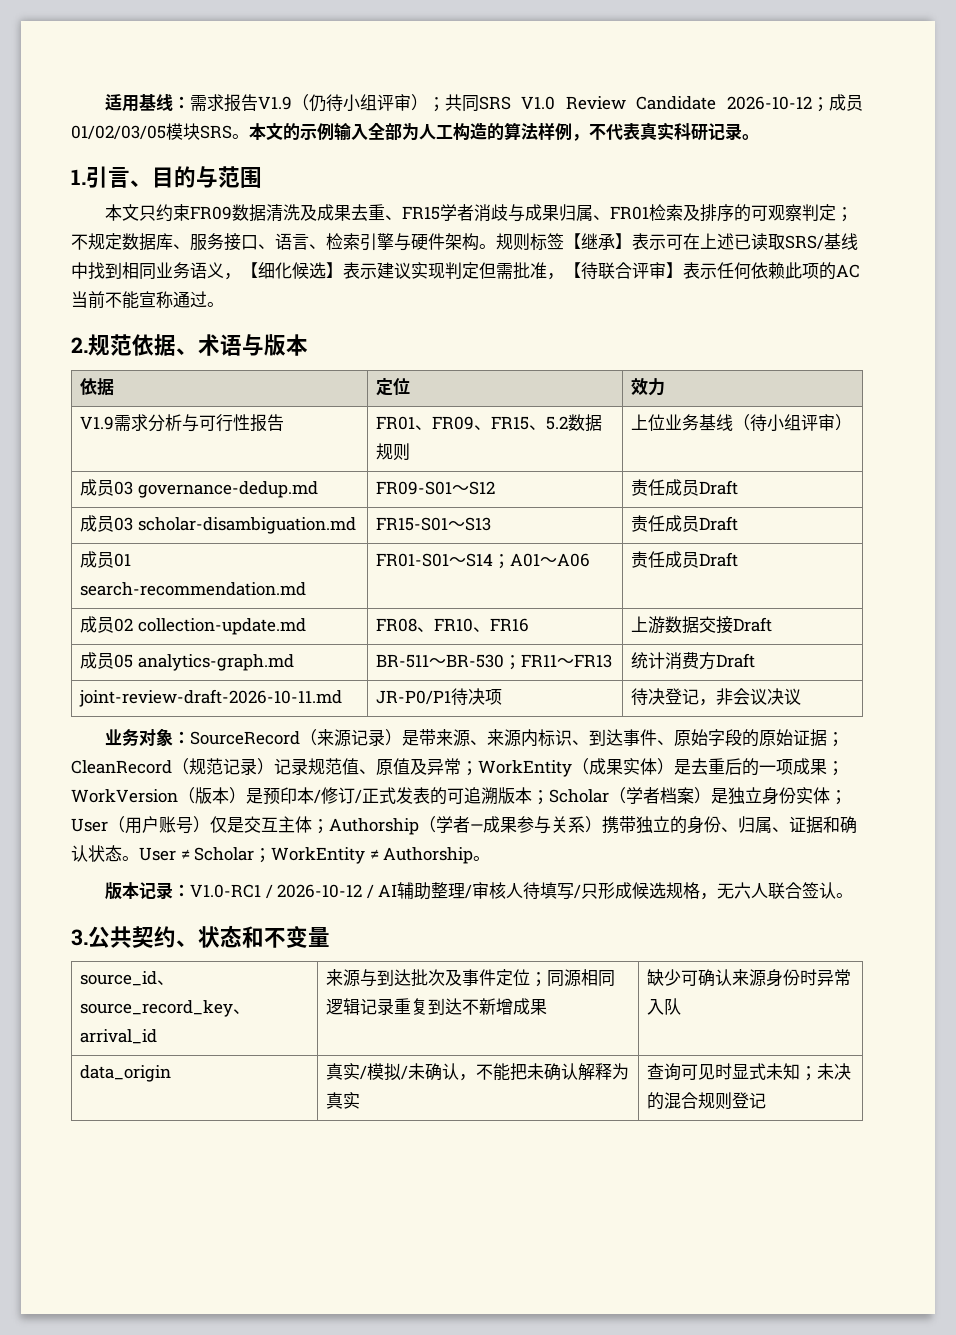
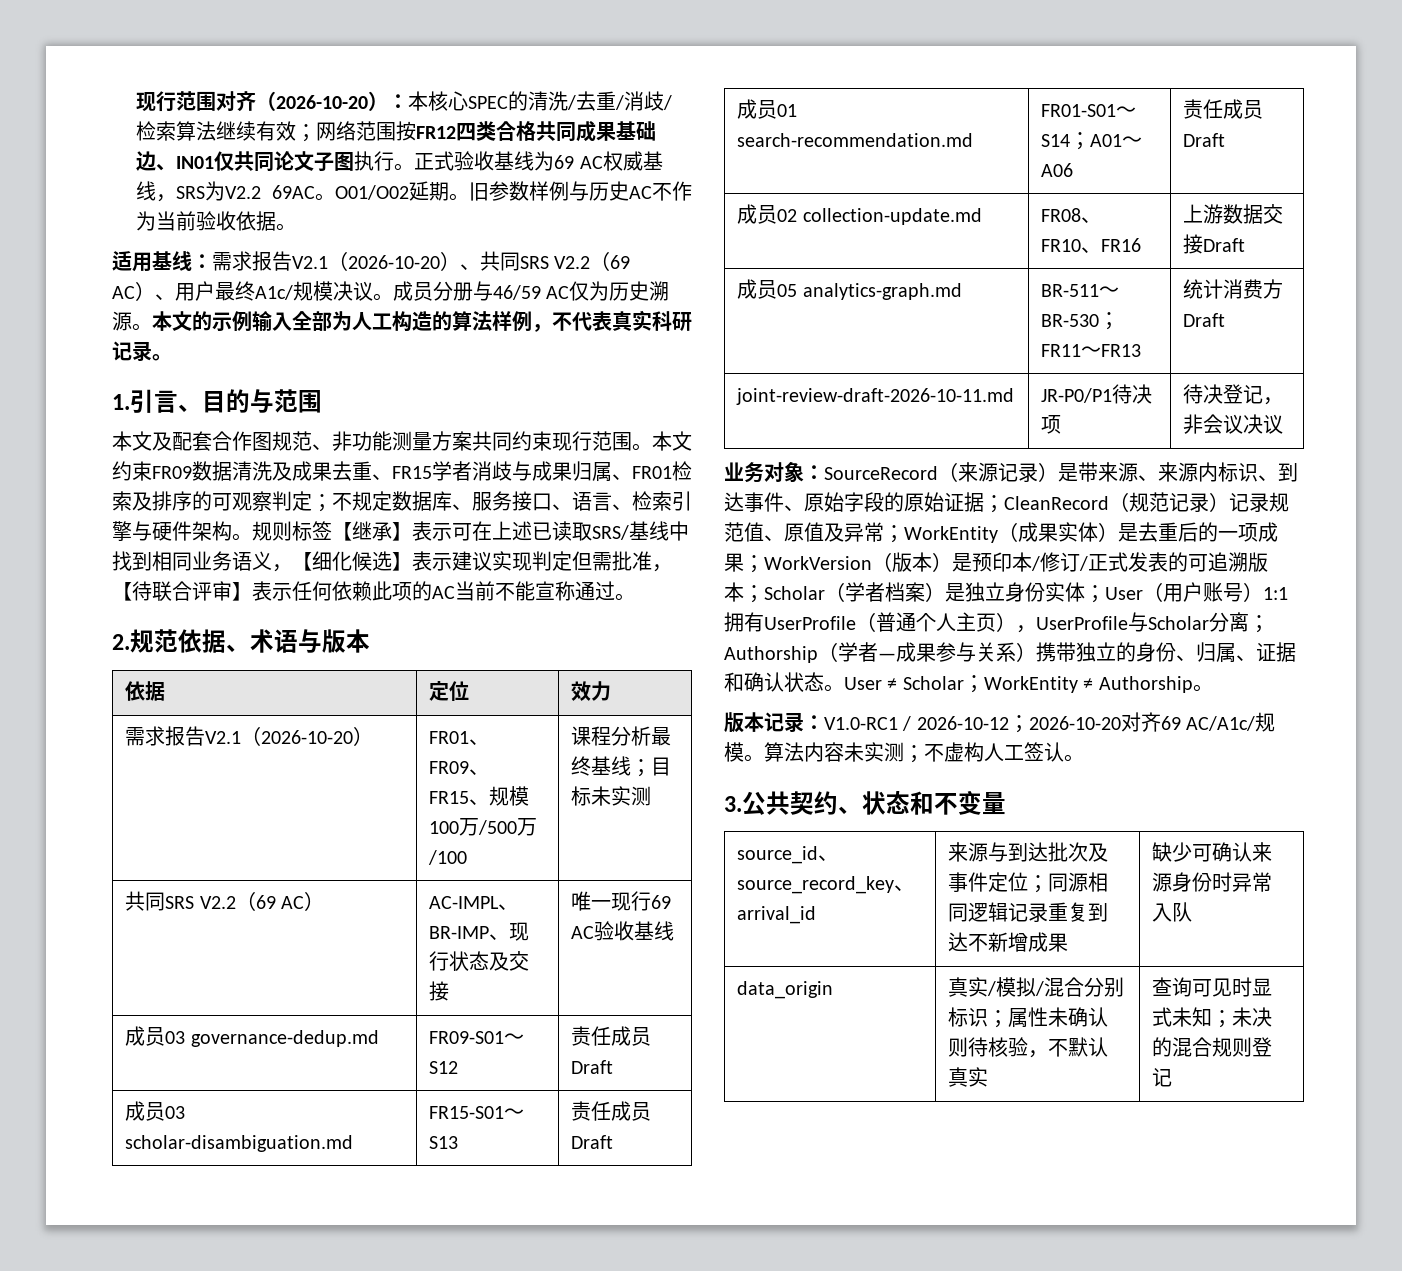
+ 现行范围对齐（2026-10-20）：本核心SPEC的清洗/去重/消歧/检索算法继续有效；网络范围按FR12四类合格共同成果基础边、IN01仅共同论文子图执行。正式验收基线为69 AC权威基线，SRS为V2.2 69AC。O01/O02延期。旧参数样例与历史AC不作为当前验收依据。
- 适用基线：需求报告V1.9（仍待小组评审）；共同SRS V1.0 Review Candidate 2026-10-12；成员01/02/03/05模块SRS。
+ 适用基线：需求报告V2.1（2026-10-20）、共同SRS V2.2（69 AC）、用户最终A1c/规模决议。成员分册与46/59 AC仅为历史溯源。
- 本文只约束FR09数据清洗及成果去重、FR15学者消歧与成果归属、FR01检索及排序的可观察判定；不规定数据库、服务接口、语言、检索引擎与硬件架构。
+ 本文及配套合作图规范、非功能测量方案共同约束现行范围。本文约束FR09数据清洗及成果去重、FR15学者消歧与成果归属、FR01检索及排序的可观察判定；不规定数据库、服务接口、语言、检索引擎与硬件架构。
- V1.9需求分析与可行性报告 | FR01、FR09、FR15、5.2数据规则 | 上位业务基线（待小组评审）
+ 需求报告V2.1（2026-10-20） | FR01、FR09、FR15、规模100万/500万/100 | 课程分析最终基线；目标未实测
+ 共同SRS V2.2（69 AC） | AC-IMPL、BR-IMP、现行状态及交接 | 唯一现行69 AC验收基线
- User（用户账号）仅是交互主体；
+ User（用户账号）1:1拥有UserProfile（普通个人主页），UserProfile与Scholar分离；
- 版本记录：V1.0-RC1 / 2026-10-12 / AI辅助整理/审核人待填写/只形成候选规格，无六人联合签认。
+ 版本记录：V1.0-RC1 / 2026-10-12；2026-10-20对齐69 AC/A1c/规模。算法内容未实测；不虚构人工签认。
- data_origin | 真实/模拟/未确认，不能把未确认解释为真实 | 查询可见时显式未知；未决的混合规则登记
+ data_origin | 真实/模拟/混合分别标识；属性未确认则待核验，不默认真实 | 查询可见时显式未知；未决的混合规则登记

